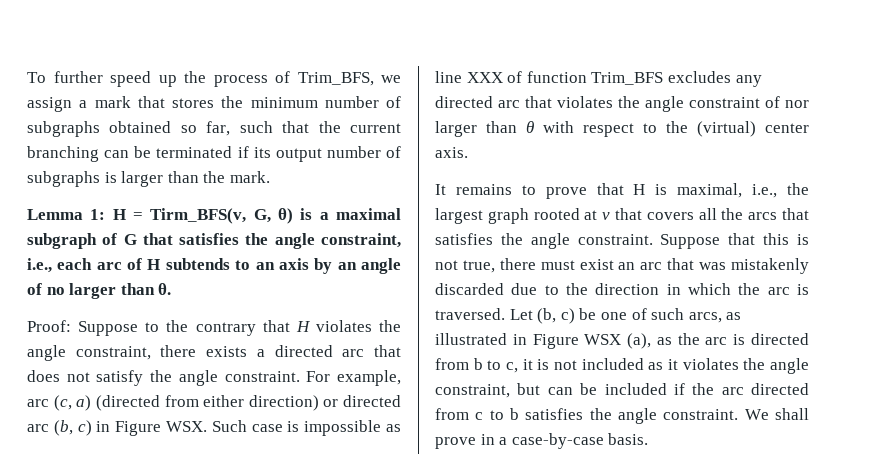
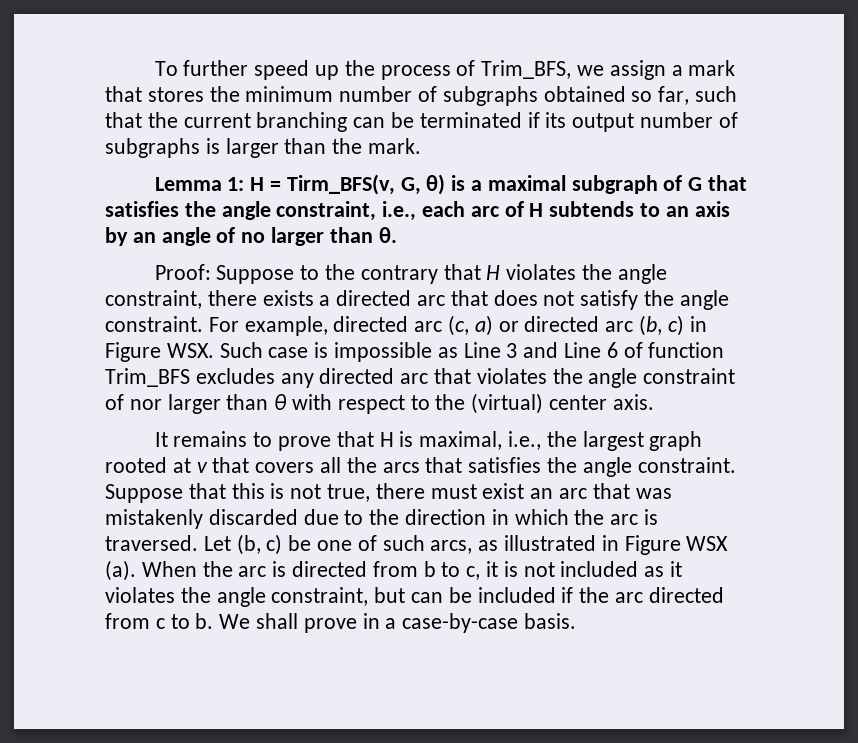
- For example, arc (c, a) (directed from either direction) or directed arc (b, c) in Figure WSX. Such case is impossible as line XXX of function Trim_BFS excludes any directed arc that violates the angle constraint of nor larger than θ with respect to the (virtual) center axis.
+ For example, directed arc (c, a) or directed arc (b, c) in Figure WSX. Such case is impossible as Line 3 and Line 6 of function Trim_BFS excludes any directed arc that violates the angle constraint of nor larger than θ with respect to the (virtual) center axis.
- Let (b, c) be one of such arcs, as illustrated in Figure WSX (a), as the arc is directed from b to c, it is not included as it violates the angle constraint, but can be included if the arc directed from c to b satisfies the angle constraint.
+ Let (b, c) be one of such arcs, as illustrated in Figure WSX (a). When the arc is directed from b to c, it is not included as it violates the angle constraint, but can be included if the arc directed from c to b.

